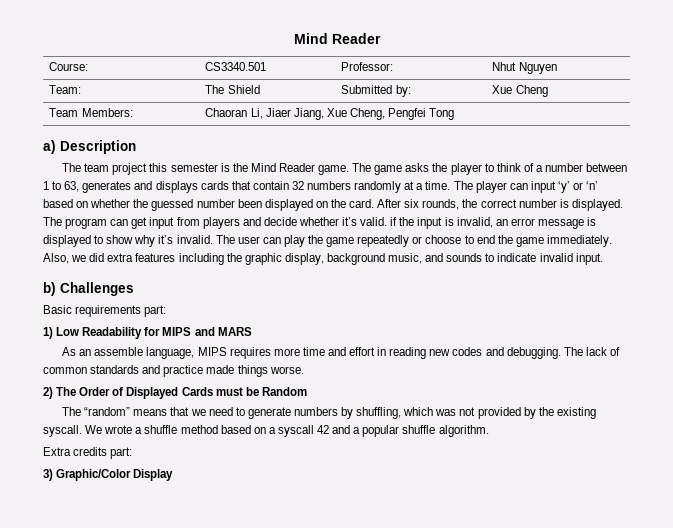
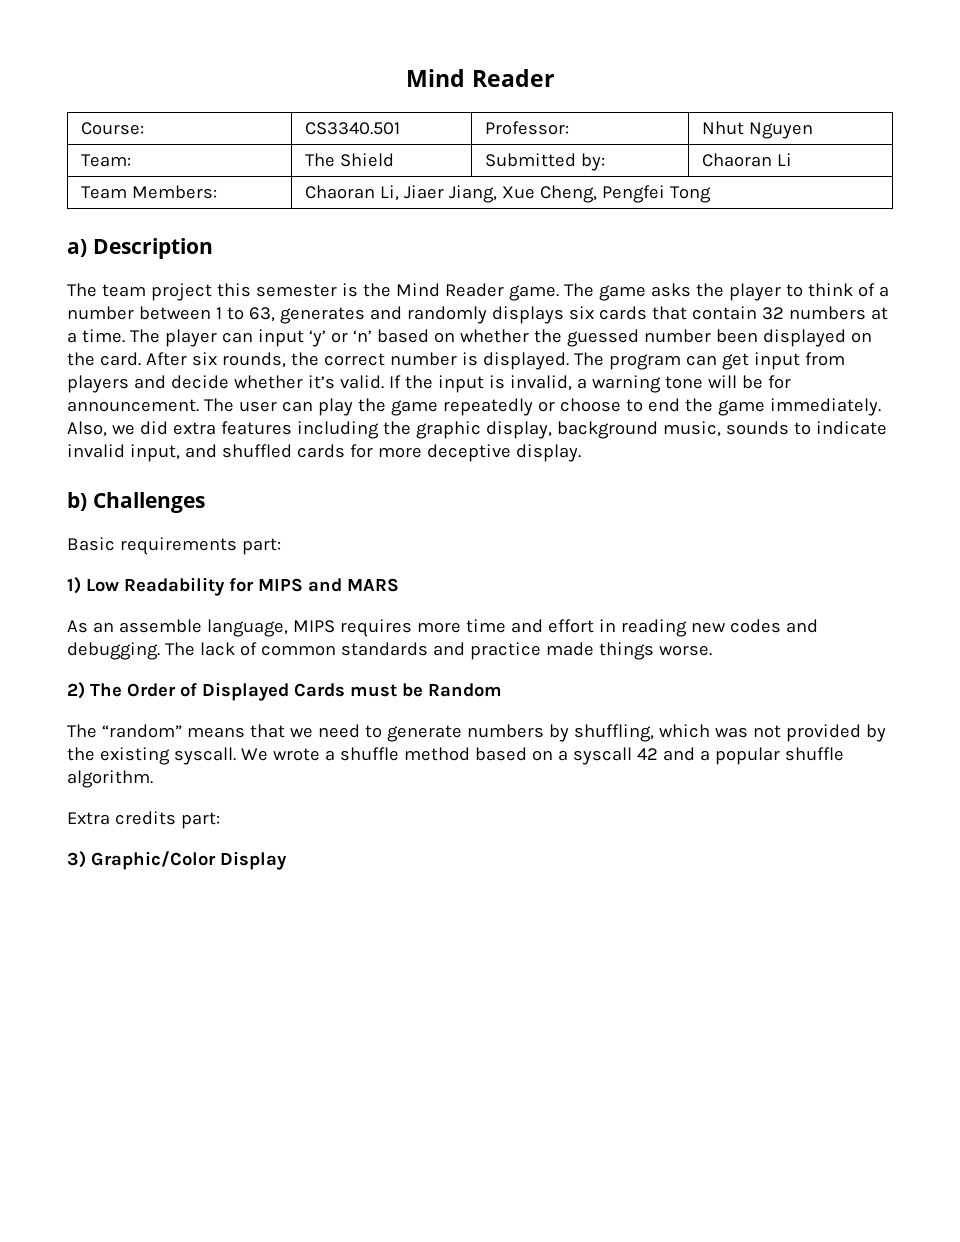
- Team: | The Shield | Submitted by: | Xue Cheng
+ Team: | The Shield | Submitted by: | Chaoran Li
- The game asks the player to think of a number between 1 to 63, generates and displays cards that contain 32 numbers randomly at a time.
+ The game asks the player to think of a number between 1 to 63, generates and randomly displays six cards that contain 32 numbers at a time.
- The program can get input from players and decide whether it’s valid. if the input is invalid, an error message is displayed to show why it’s invalid.
+ The program can get input from players and decide whether it’s valid. If the input is invalid, a warning tone will be for announcement.
- Also, we did extra features including the graphic display, background music, and sounds to indicate invalid input.
+ Also, we did extra features including the graphic display, background music, sounds to indicate invalid input, and shuffled cards for more deceptive display.

